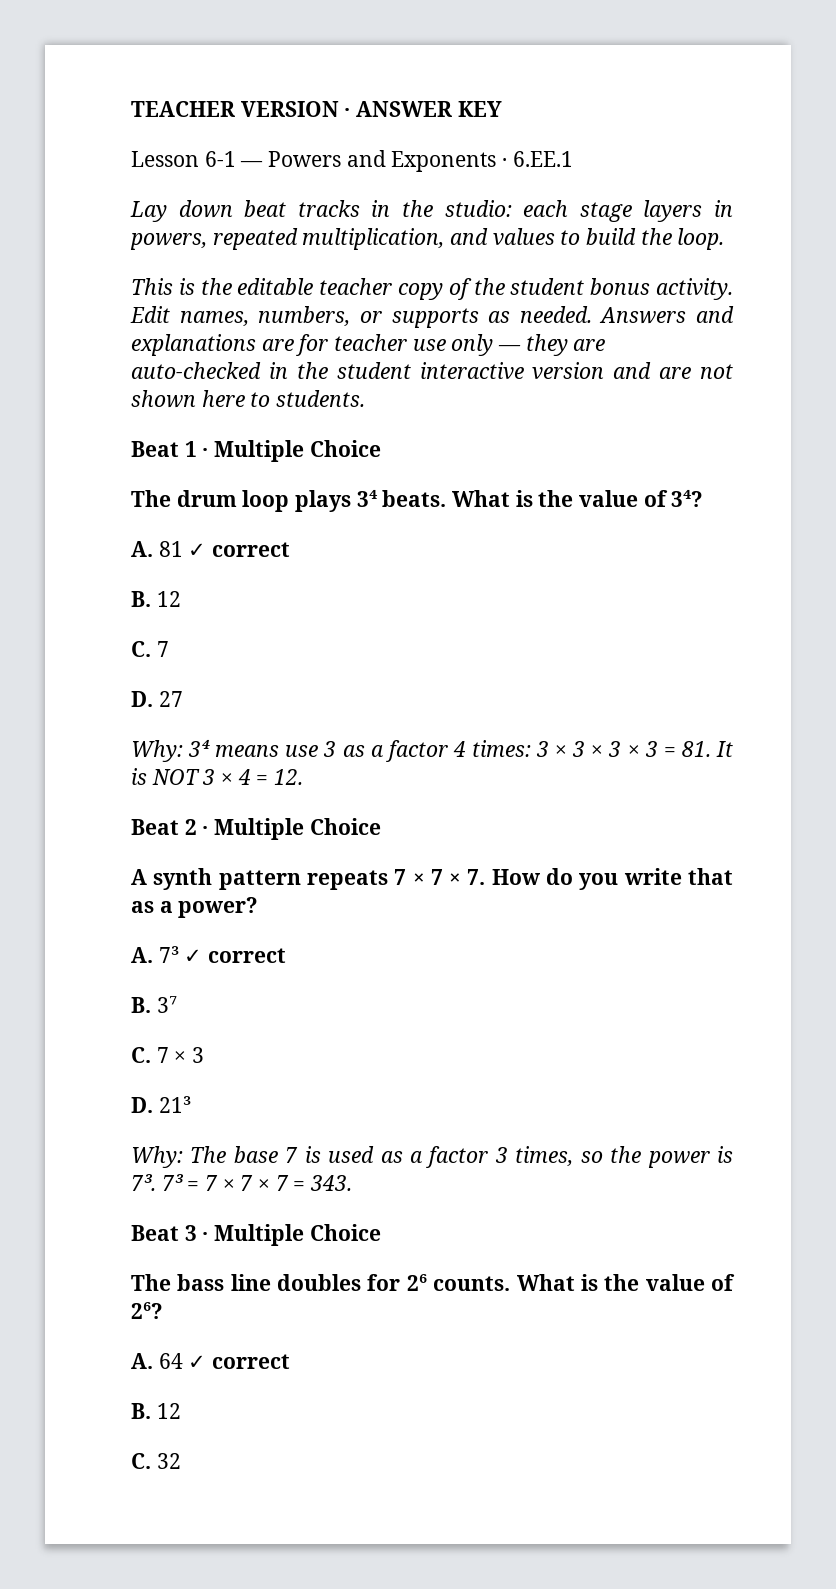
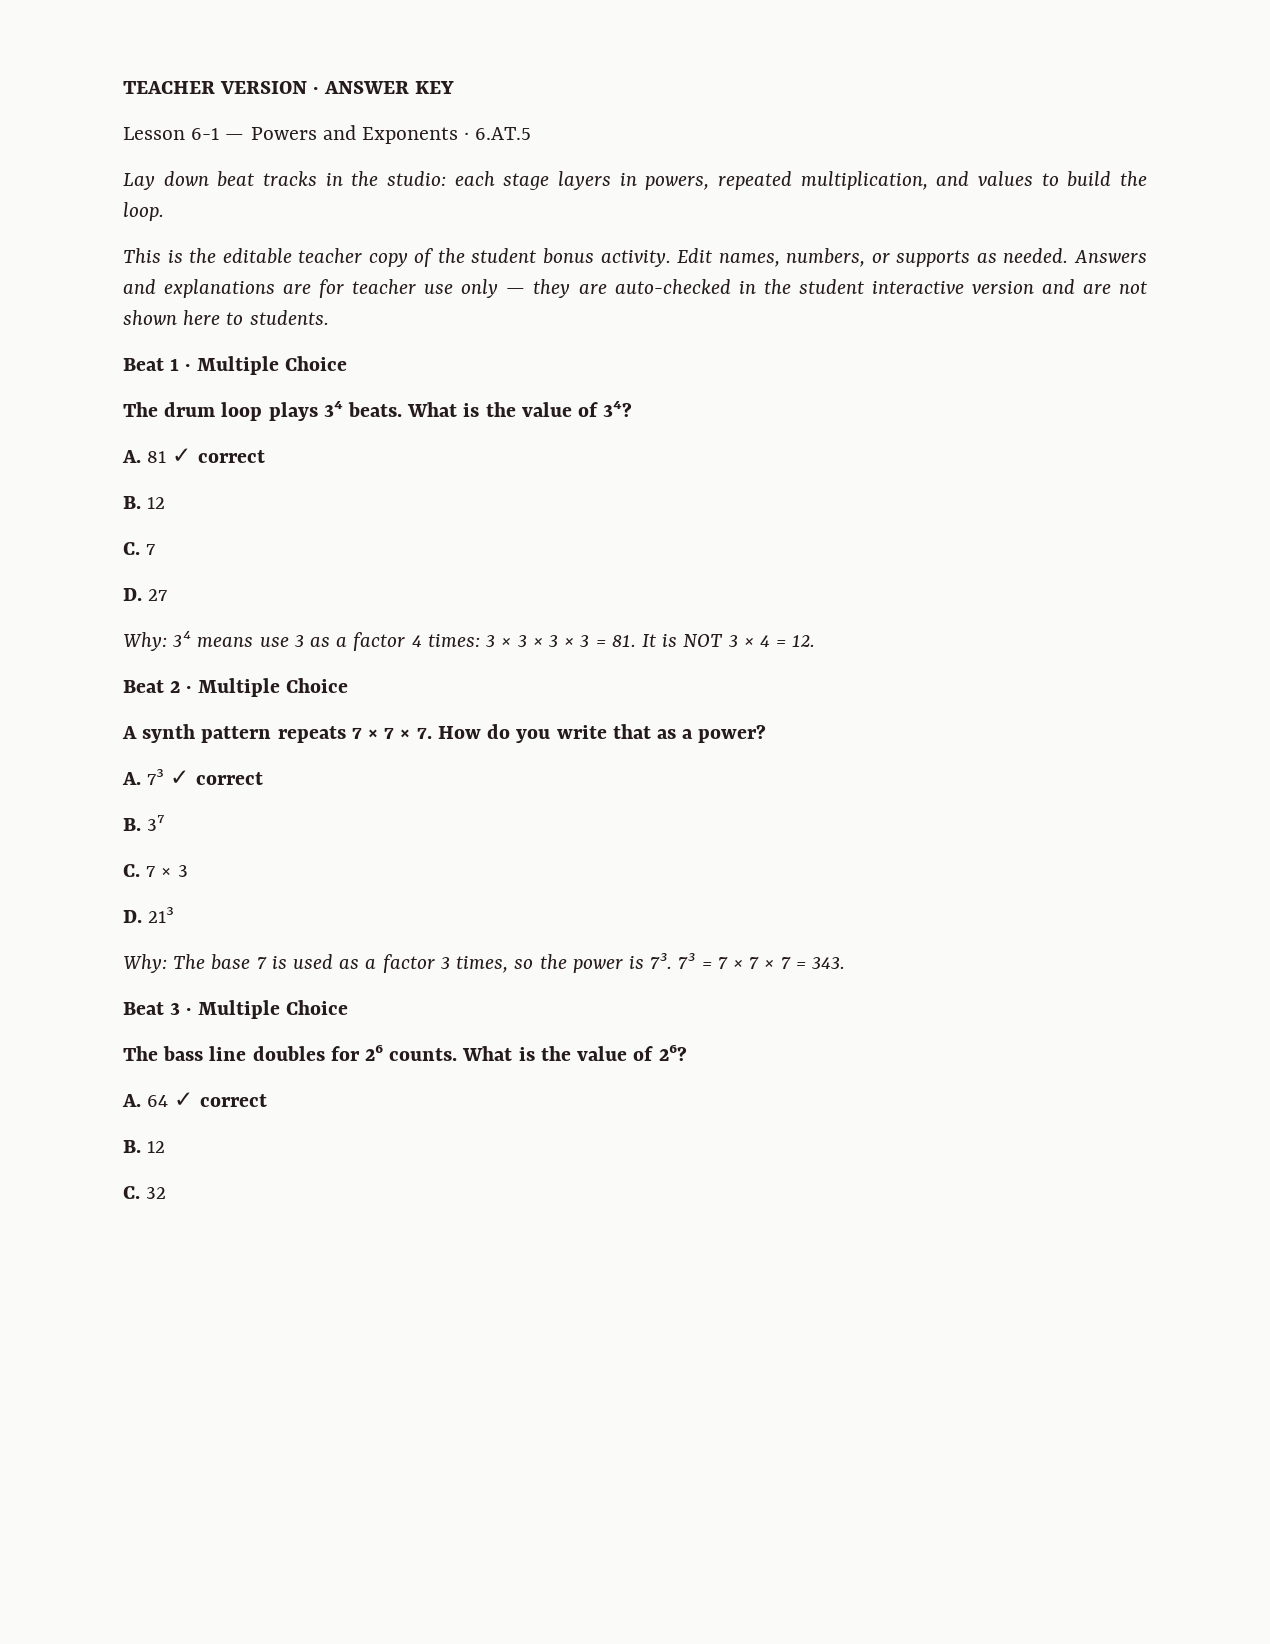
- Lesson 6-1 — Powers and Exponents · 6.EE.1
+ Lesson 6-1 — Powers and Exponents · 6.AT.5

